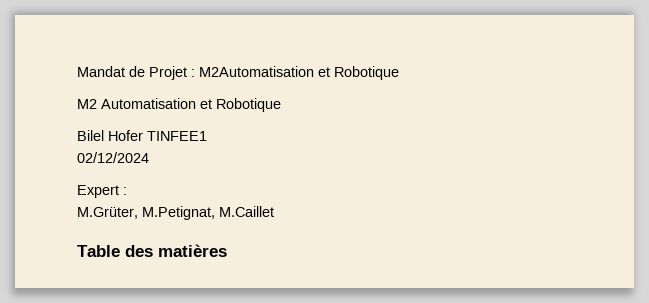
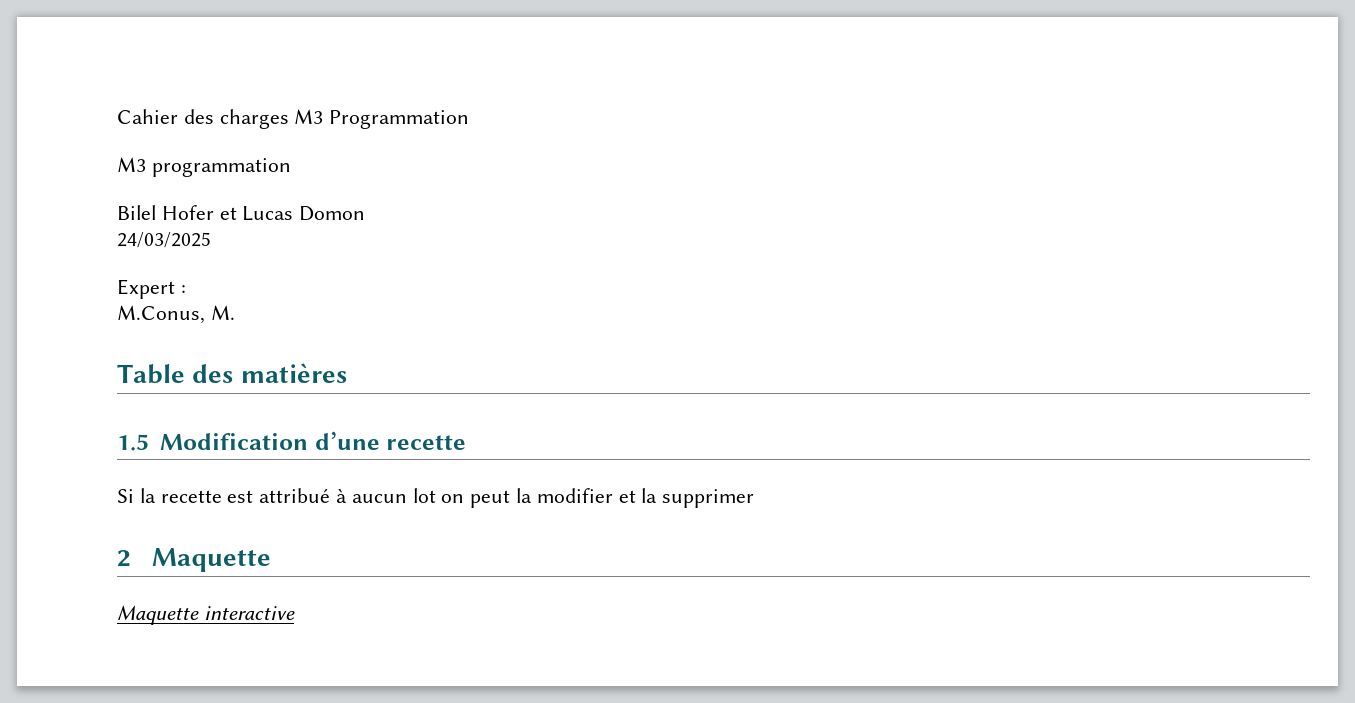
- Mandat de Projet : M2Automatisation et Robotique
- M2 Automatisation et Robotique
- Bilel Hofer TINFEE1
- 02/12/2024
+ Cahier des charges M3 Programmation
+ M3 programmation
+ Bilel Hofer et Lucas Domon
+ 24/03/2025
- M.Grüter, M.Petignat, M.Caillet
+ M.Conus, M.
+ 1.5 Modification d’une recette
+ Si la recette est attribué à aucun lot on peut la modifier et la supprimer
+ 2 Maquette
+ Maquette interactive

